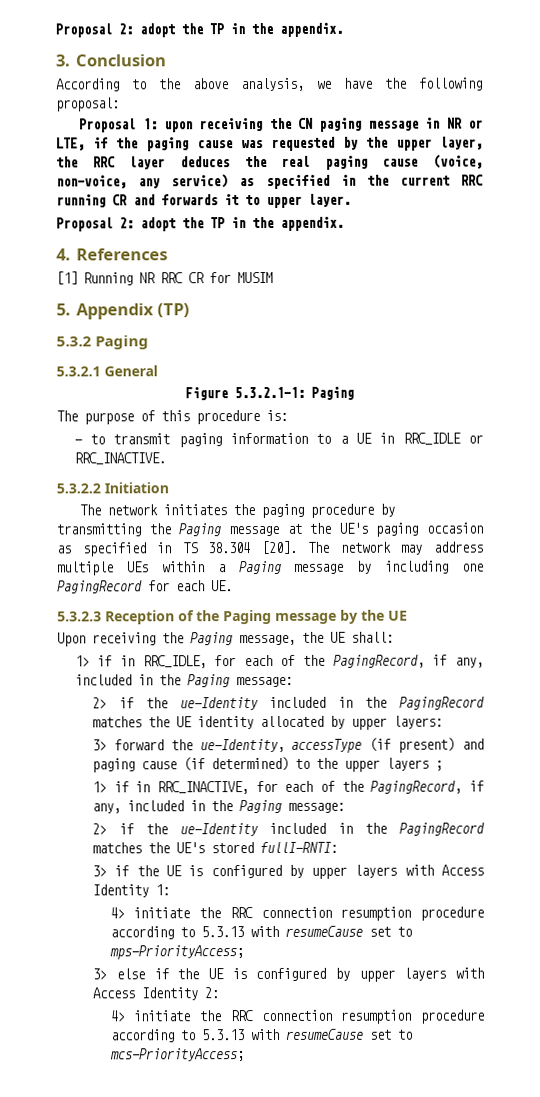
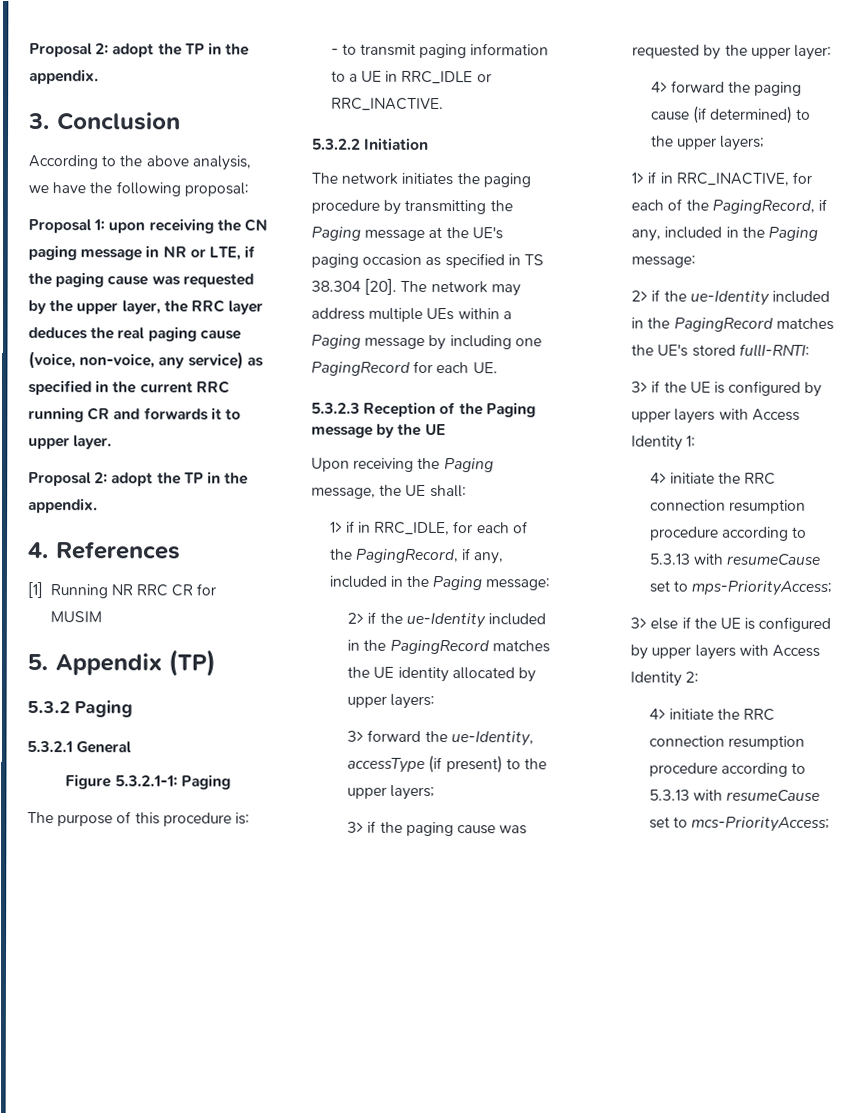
- 3> forward the ue-Identity, accessType (if present) and paging cause (if determined) to the upper layers ;
+ 3> forward the ue-Identity, accessType (if present) to the upper layers;
+ 3> if the paging cause was requested by the upper layer:
+ 4> forward the paging cause (if determined) to the upper layers;

